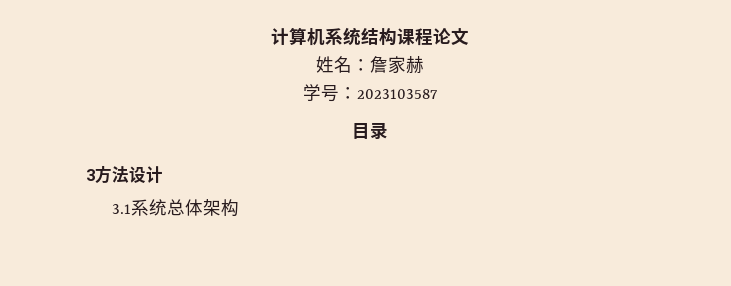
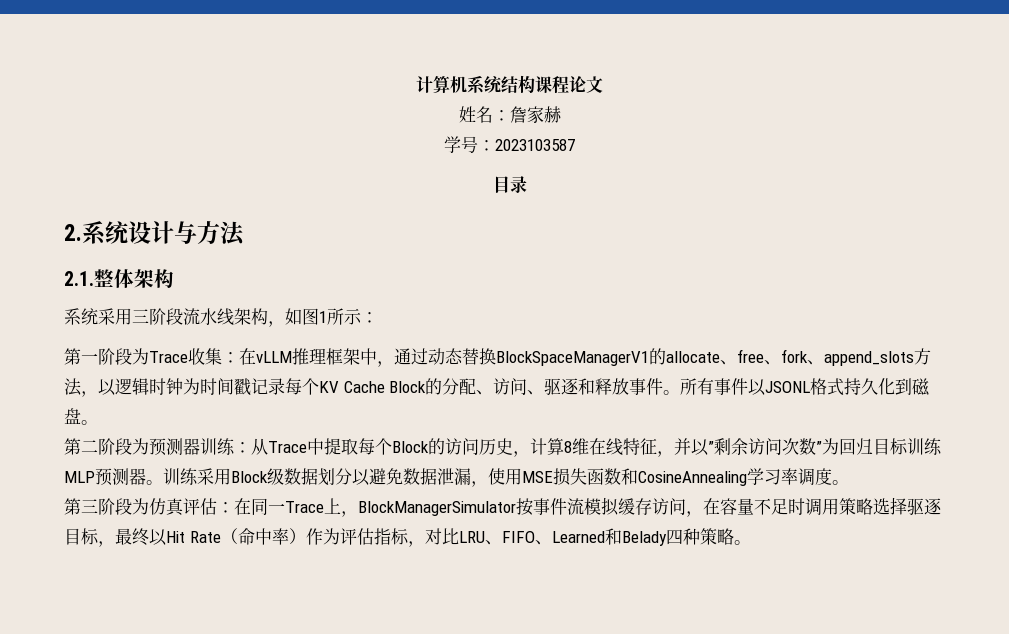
- 3方法设计
- 3.1系统总体架构
+ 2.系统设计与方法
+ 2.1.整体架构
+ 系统采用三阶段流水线架构，如图1所示：
+ 第一阶段为Trace收集：在vLLM推理框架中，通过动态替换BlockSpaceManagerV1的allocate、free、fork、append_slots方法，以逻辑时钟为时间戳记录每个KV Cache Block的分配、访问、驱逐和释放事件。所有事件以JSONL格式持久化到磁盘。
+ 第二阶段为预测器训练：从Trace中提取每个Block的访问历史，计算8维在线特征，并以”剩余访问次数”为回归目标训练MLP预测器。训练采用Block级数据划分以避免数据泄漏，使用MSE损失函数和CosineAnnealing学习率调度。
+ 第三阶段为仿真评估：在同一Trace上，BlockManagerSimulator按事件流模拟缓存访问，在容量不足时调用策略选择驱逐目标，最终以Hit Rate（命中率）作为评估指标，对比LRU、FIFO、Learned和Belady四种策略。

